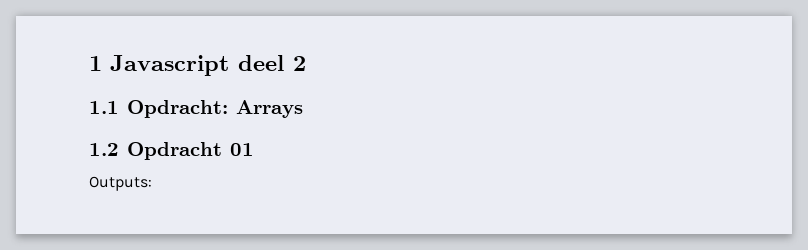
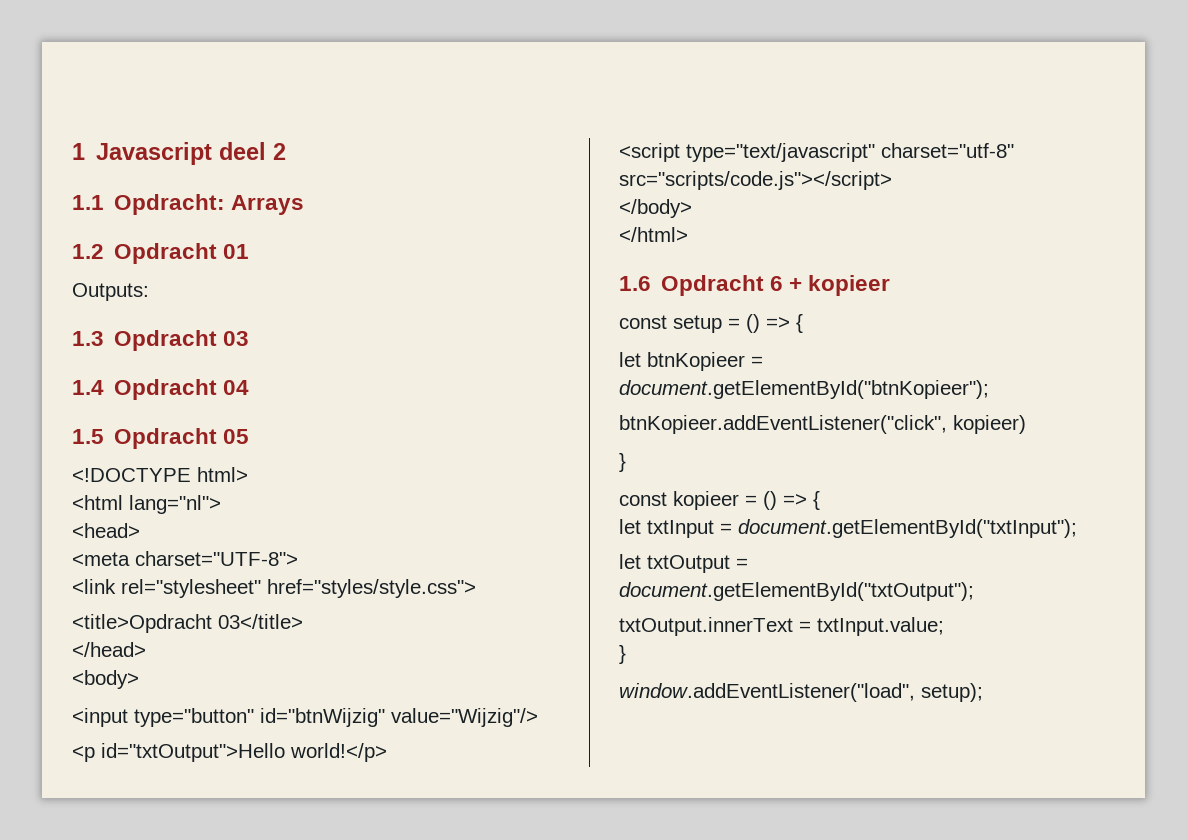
+ 1.3 Opdracht 03
+ 1.4 Opdracht 04
+ 1.5 Opdracht 05
+ <!DOCTYPE html>
+ <html lang="nl">
+ <head>
+ <meta charset="UTF-8">
+ <link rel="stylesheet" href="styles/style.css">
+ <title>Opdracht 03</title>
+ </head>
+ <body>
+ <input type="button" id="btnWijzig" value="Wijzig"/>
+ <p id="txtOutput">Hello world!</p>
+ <script type="text/javascript" charset="utf-8" src="scripts/code.js"></script>
+ </body>
+ </html>
+ 1.6 Opdracht 6 + kopieer
+ const setup = () => {
+ let btnKopieer = document.getElementById("btnKopieer");
+ btnKopieer.addEventListener("click", kopieer)
+ }
+ const kopieer = () => {
+ let txtInput = document.getElementById("txtInput");
+ let txtOutput = document.getElementById("txtOutput");
+ txtOutput.innerText = txtInput.value;
+ }
+ window.addEventListener("load", setup);

